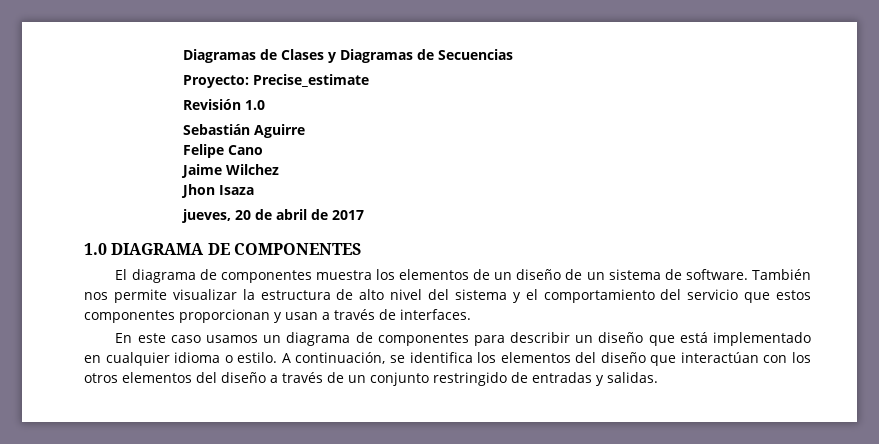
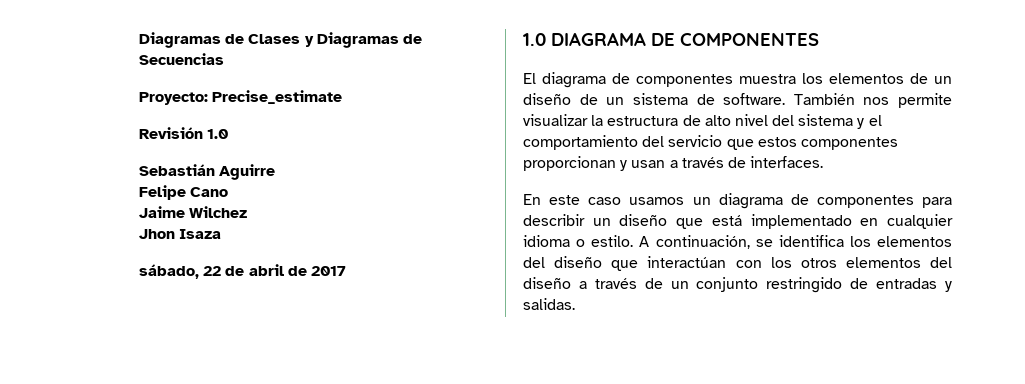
- jueves, 20 de abril de 2017
+ sábado, 22 de abril de 2017

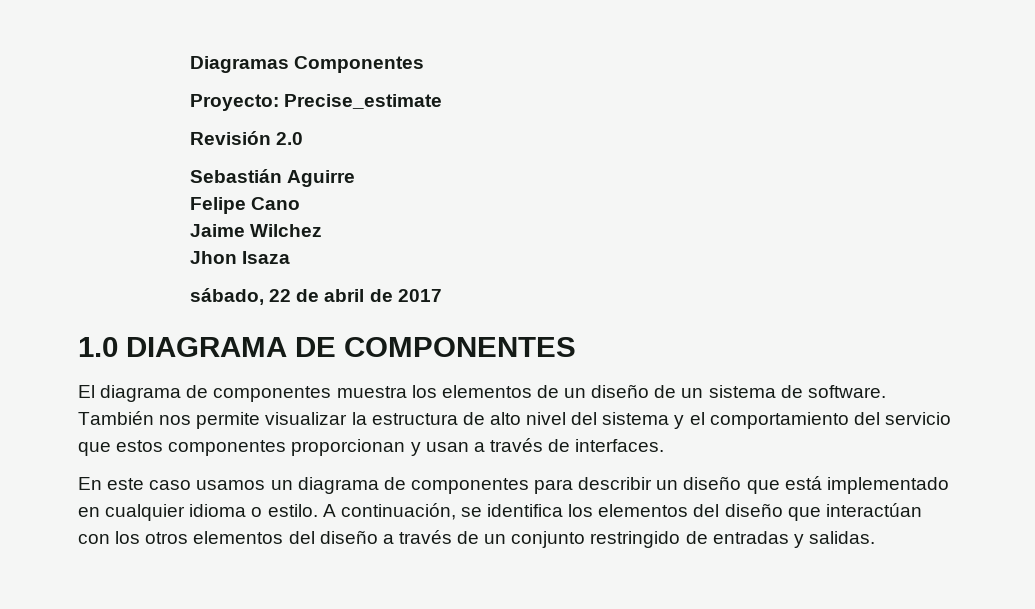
- Diagramas de Clases y Diagramas de Secuencias
+ Diagramas Componentes
- Revisión 1.0
+ Revisión 2.0

